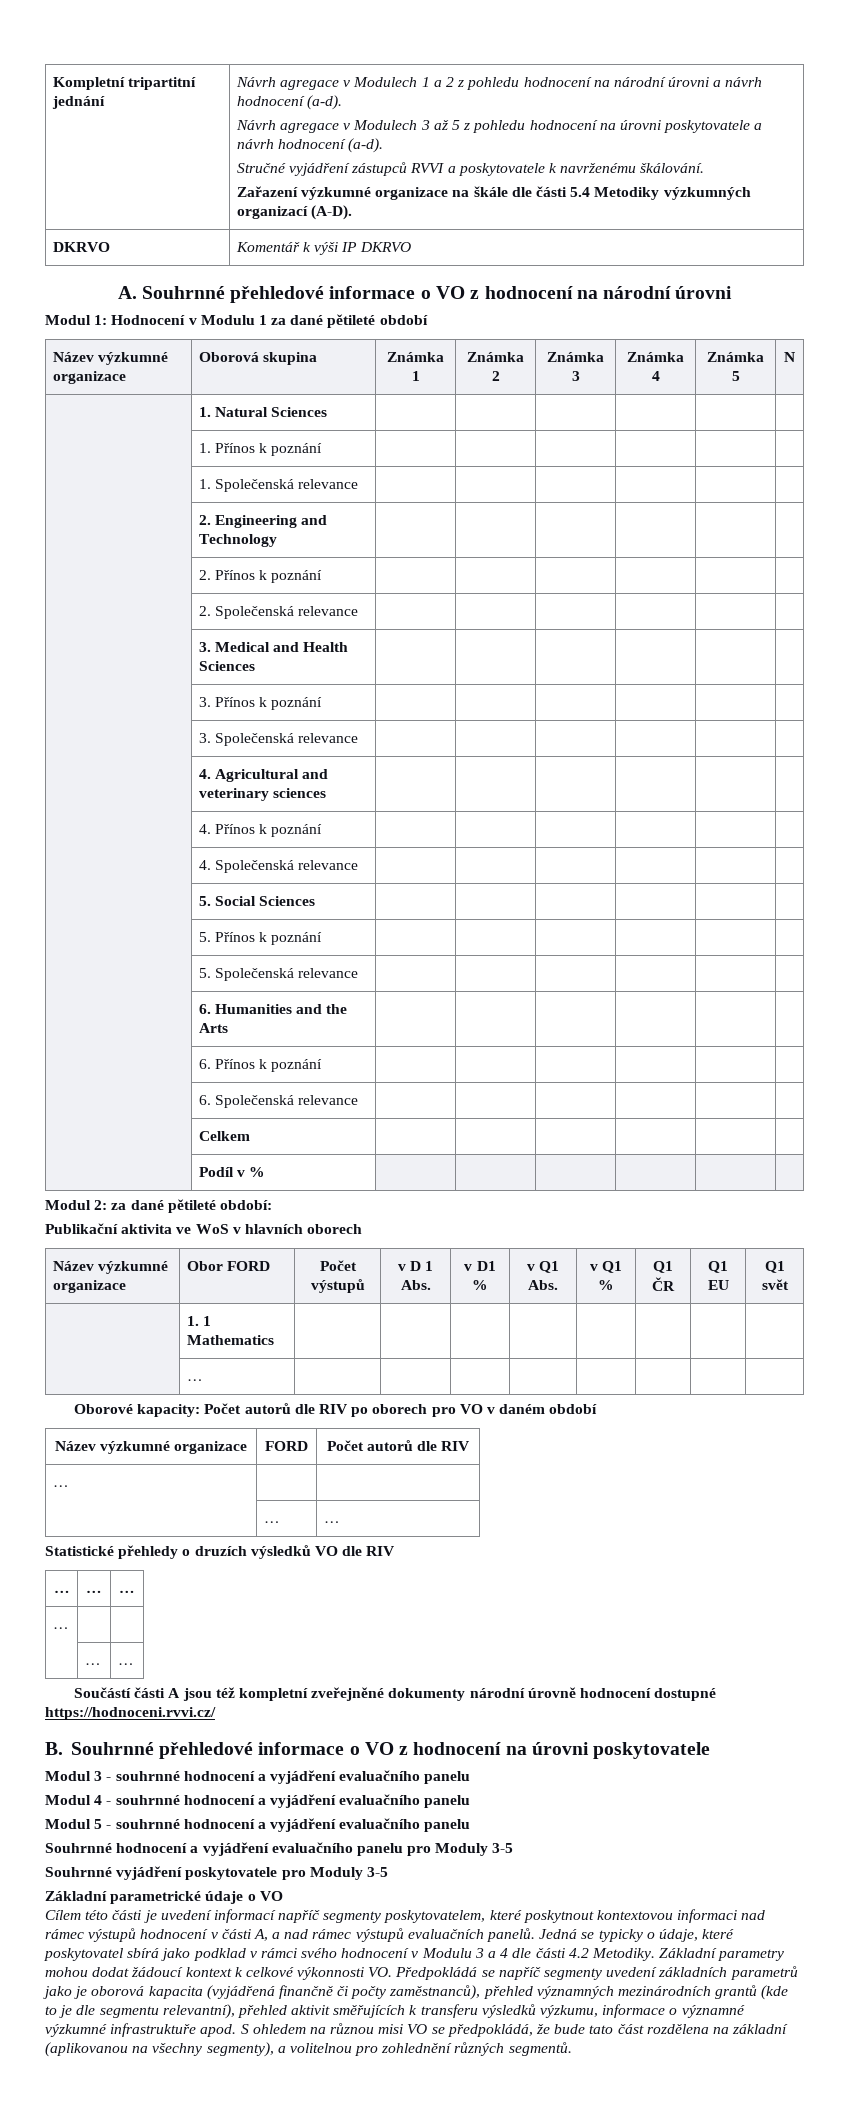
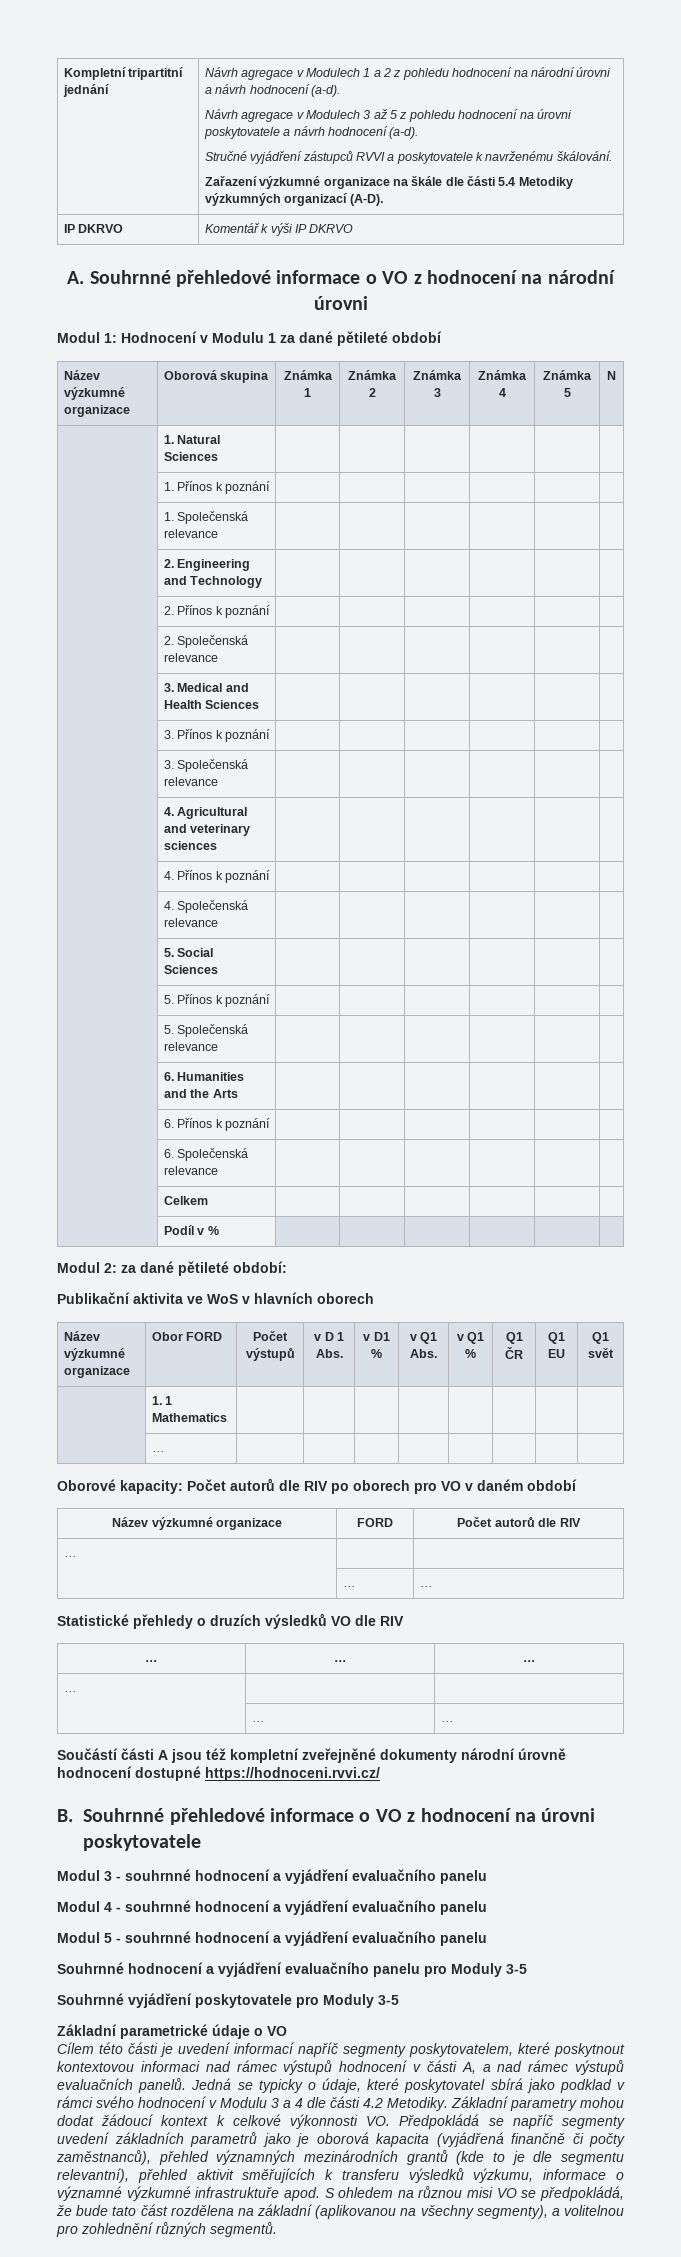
- DKRVO | Komentář k výši IP DKRVO
+ IP DKRVO | Komentář k výši IP DKRVO

